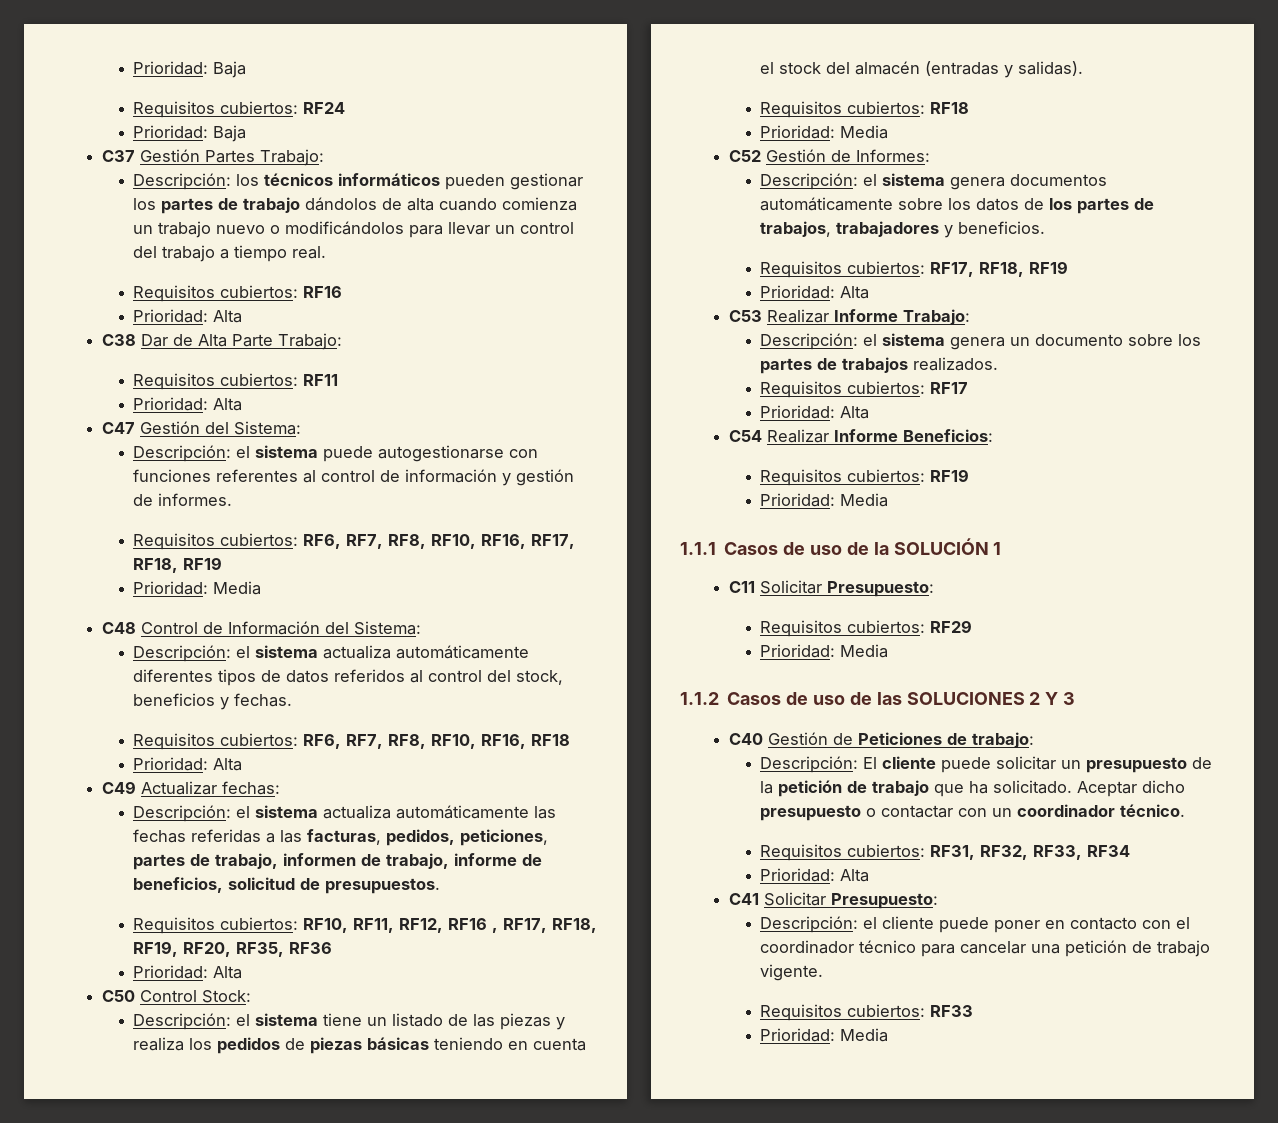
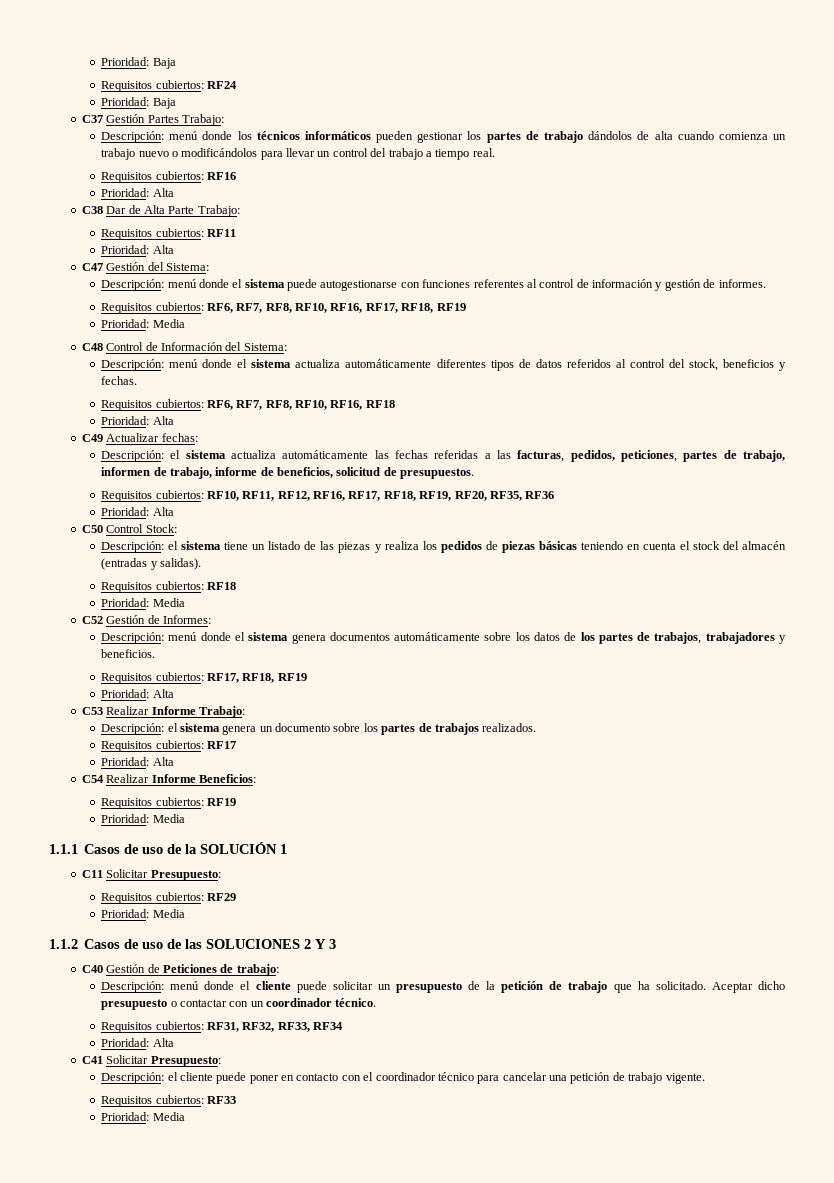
- Descripción: los técnicos informáticos pueden gestionar los partes de trabajo dándolos de alta cuando comienza un trabajo nuevo o modificándolos para llevar un control del trabajo a tiempo real.
+ Descripción: menú donde los técnicos informáticos pueden gestionar los partes de trabajo dándolos de alta cuando comienza un trabajo nuevo o modificándolos para llevar un control del trabajo a tiempo real.
- Descripción: el sistema puede autogestionarse con funciones referentes al control de información y gestión de informes.
+ Descripción: menú donde el sistema puede autogestionarse con funciones referentes al control de información y gestión de informes.
- Descripción: el sistema actualiza automáticamente diferentes tipos de datos referidos al control del stock, beneficios y fechas.
+ Descripción: menú donde el sistema actualiza automáticamente diferentes tipos de datos referidos al control del stock, beneficios y fechas.
- Requisitos cubiertos: RF10, RF11, RF12, RF16 , RF17, RF18, RF19, RF20, RF35, RF36
+ Requisitos cubiertos: RF10, RF11, RF12, RF16, RF17, RF18, RF19, RF20, RF35, RF36
- Descripción: el sistema genera documentos automáticamente sobre los datos de los partes de trabajos, trabajadores y beneficios.
+ Descripción: menú donde el sistema genera documentos automáticamente sobre los datos de los partes de trabajos, trabajadores y beneficios.
- Descripción: El cliente puede solicitar un presupuesto de la petición de trabajo que ha solicitado.
+ Descripción: menú donde el cliente puede solicitar un presupuesto de la petición de trabajo que ha solicitado.

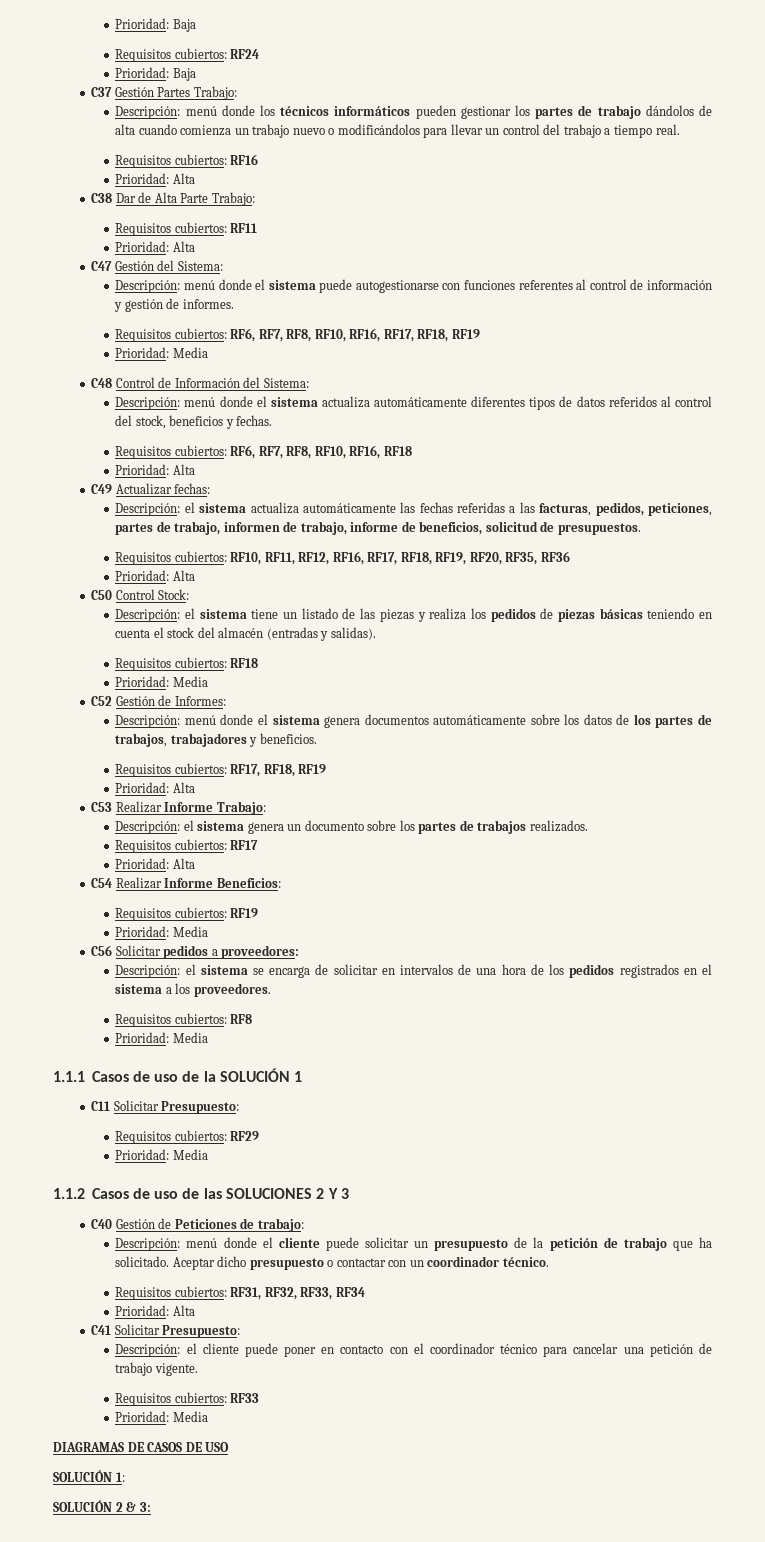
+ C56 Solicitar pedidos a proveedores:
+ Descripción: el sistema se encarga de solicitar en intervalos de una hora de los pedidos registrados en el sistema a los proveedores.
+ Requisitos cubiertos: RF8
+ Prioridad: Media
+ DIAGRAMAS DE CASOS DE USO
+ SOLUCIÓN 1:
+ SOLUCIÓN 2 & 3:

